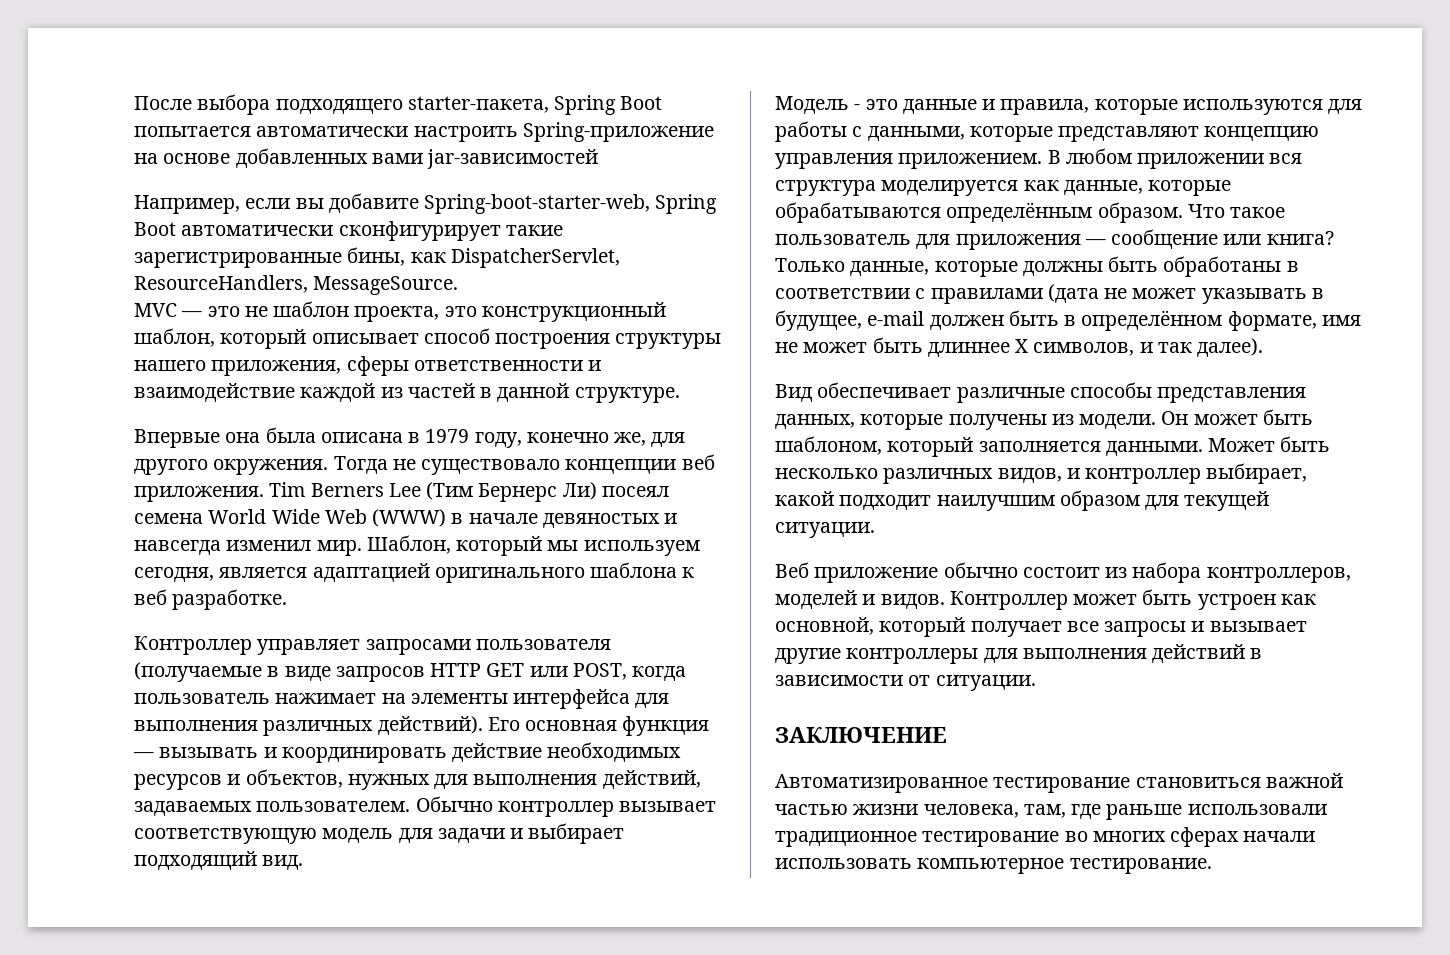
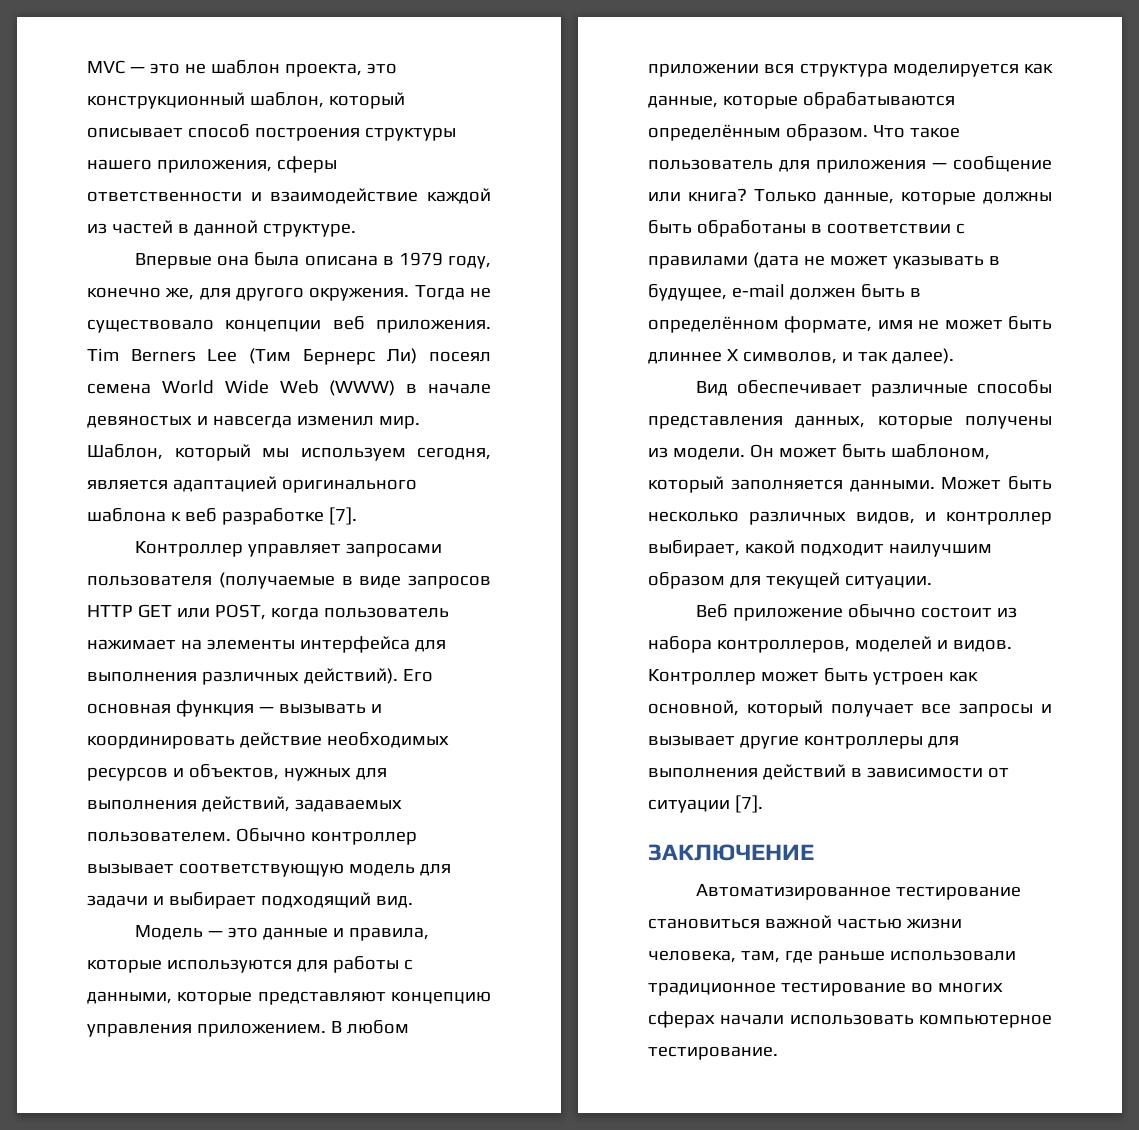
- После выбора подходящего starter-пакета, Spring Boot попытается автоматически настроить Spring-приложение на основе добавленных вами jar-зависимостей
- Например, если вы добавите Spring-boot-starter-web, Spring Boot автоматически сконфигурирует такие зарегистрированные бины, как DispatcherServlet, ResourceHandlers, MessageSource.
- Шаблон, который мы используем сегодня, является адаптацией оригинального шаблона к веб разработке.
+ Шаблон, который мы используем сегодня, является адаптацией оригинального шаблона к веб разработке [7].
- Модель - это данные и правила, которые используются для работы с данными, которые представляют концепцию управления приложением.
+ Модель — это данные и правила, которые используются для работы с данными, которые представляют концепцию управления приложением.
- Контроллер может быть устроен как основной, который получает все запросы и вызывает другие контроллеры для выполнения действий в зависимости от ситуации.
+ Контроллер может быть устроен как основной, который получает все запросы и вызывает другие контроллеры для выполнения действий в зависимости от ситуации [7].

